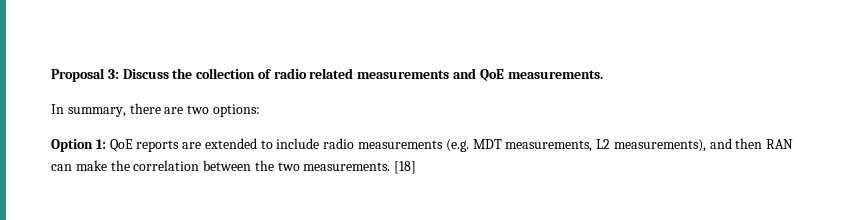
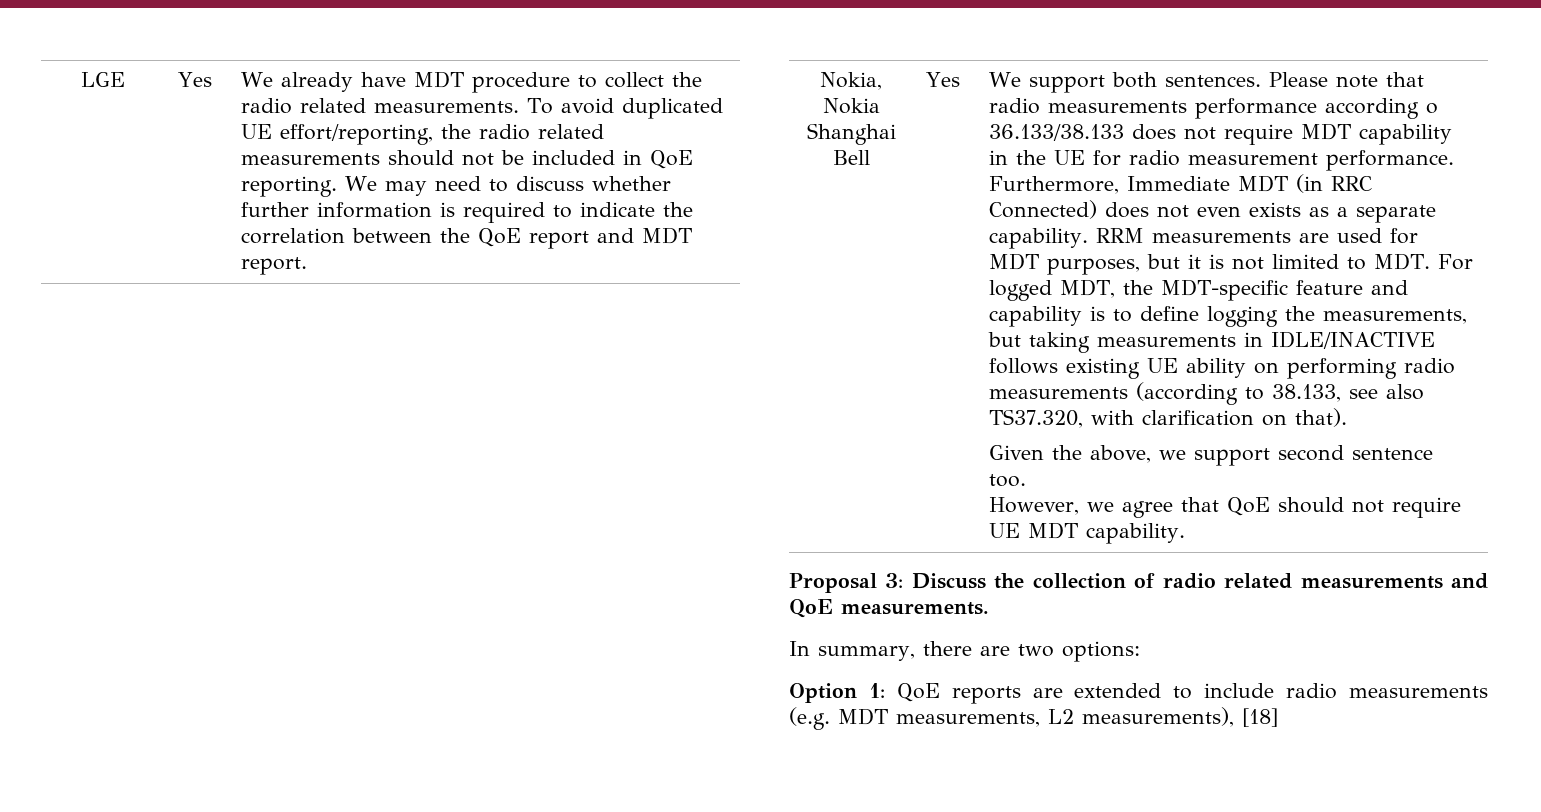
+ LGE | Yes | We already have MDT procedure to collect the radio related measurements. To avoid duplicated UE effort/reporting, the radio related measurements should not be included in QoE reporting. We may need to discuss whether further information is required to indicate the correlation between the QoE report and MDT report.
+ Nokia, Nokia Shanghai Bell | Yes | We support both sentences. Please note that radio measurements performance according o 36.133/38.133 does not require MDT capability in the UE for radio measurement performance. Furthermore, Immediate MDT (in RRC Connected) does not even exists as a separate capability. RRM measurements are used for MDT purposes, but it is not limited to MDT. For logged MDT, the MDT-specific feature and capability is to define logging the measurements, but taking measurements in IDLE/INACTIVE follows existing UE ability on performing radio measurements (according to 38.133, see also TS37.320, with clarification on that).
+ Given the above, we support second sentence too.
+ However, we agree that QoE should not require UE MDT capability.
- Option 1: QoE reports are extended to include radio measurements (e.g. MDT measurements, L2 measurements), and then RAN can make the correlation between the two measurements. [18]
+ Option 1: QoE reports are extended to include radio measurements (e.g. MDT measurements, L2 measurements), [18]

